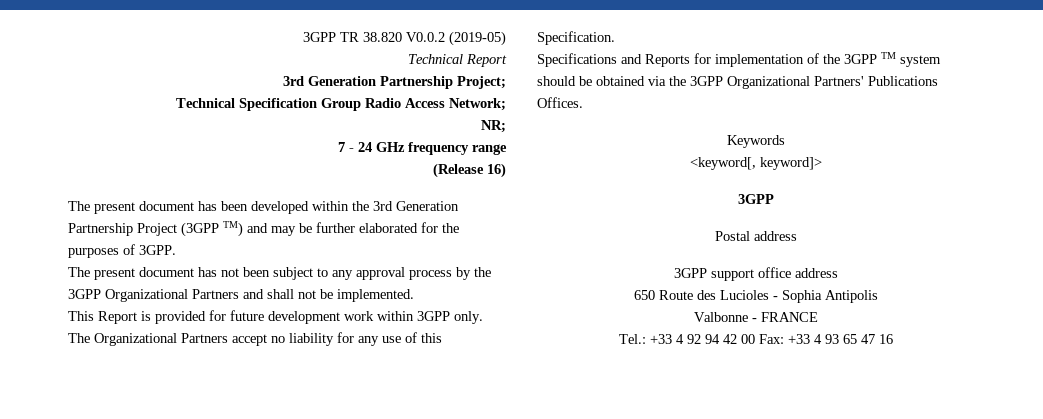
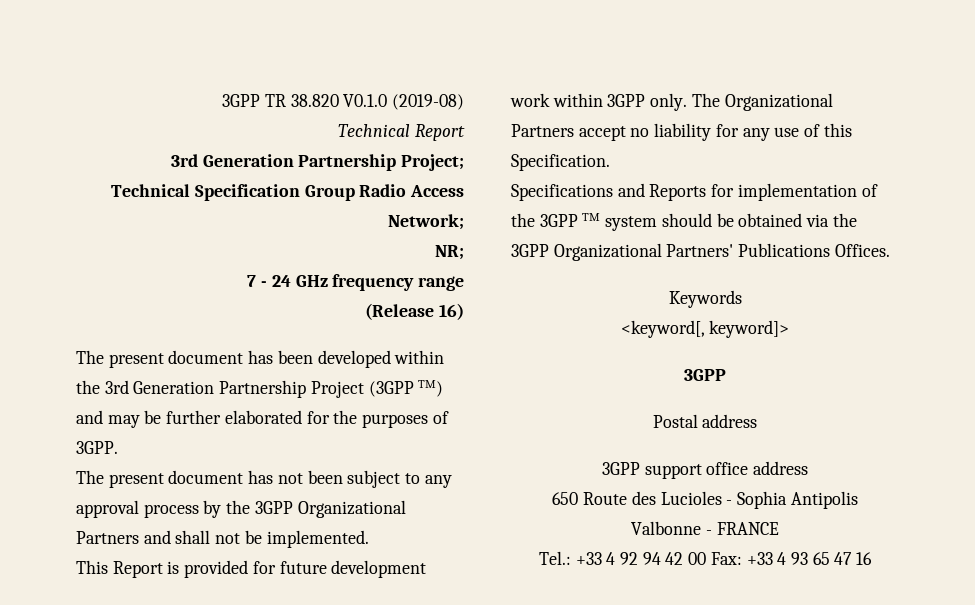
- 3GPP TR 38.820 V0.0.2 (2019-05)
+ 3GPP TR 38.820 V0.1.0 (2019-08)

